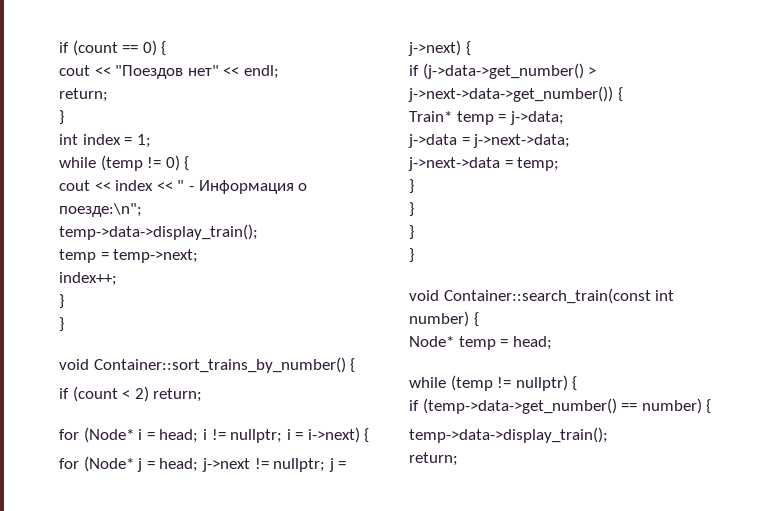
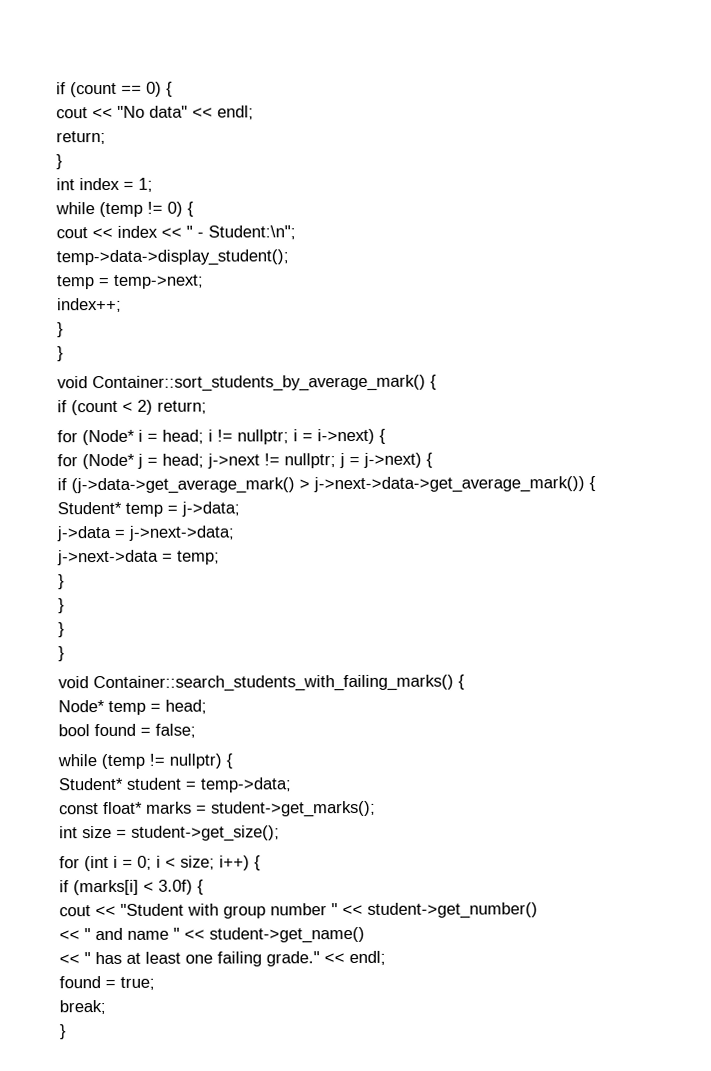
- cout << "Поездов нет" << endl;
+ cout << "No data" << endl;
- cout << index << " - Информация о поезде:\n";
- temp->data->display_train();
+ cout << index << " - Student:\n";
+ temp->data->display_student();
- void Container::sort_trains_by_number() {
+ void Container::sort_students_by_average_mark() {
- if (j->data->get_number() > j->next->data->get_number()) {
- Train* temp = j->data;
+ if (j->data->get_average_mark() > j->next->data->get_average_mark()) {
+ Student* temp = j->data;
- void Container::search_train(const int number) {
+ void Container::search_students_with_failing_marks() {
+ bool found = false;
- if (temp->data->get_number() == number) {
- temp->data->display_train();
- return;
+ Student* student = temp->data;
+ const float* marks = student->get_marks();
+ int size = student->get_size();
+ for (int i = 0; i < size; i++) {
+ if (marks[i] < 3.0f) {
+ cout << "Student with group number " << student->get_number()
+ << " and name " << student->get_name()
+ << " has at least one failing grade." << endl;
+ found = true;
+ break;
+ }

